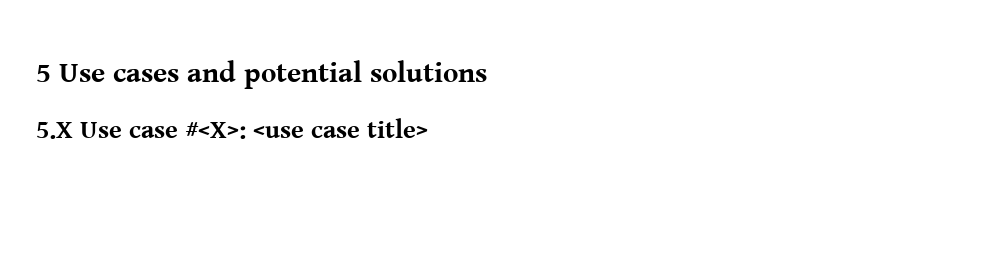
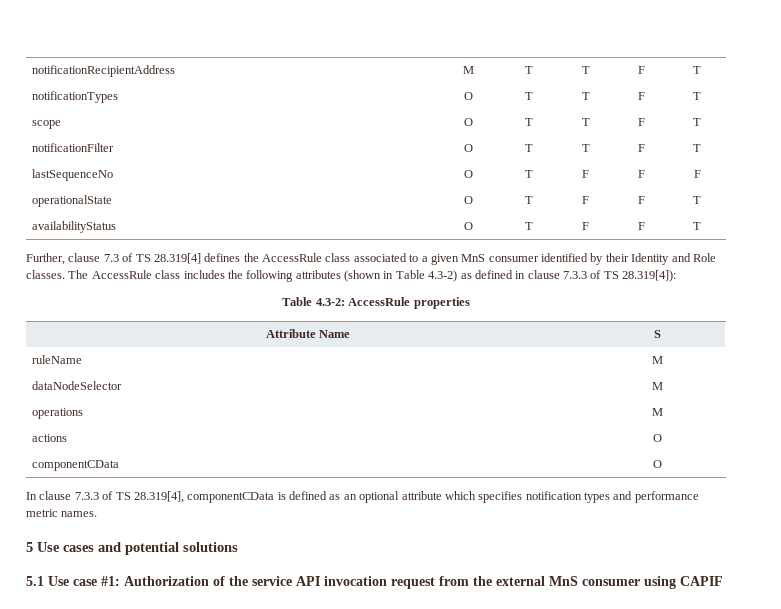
+ notificationRecipientAddress | M | T | T | F | T
+ notificationTypes | O | T | T | F | T
+ scope | O | T | T | F | T
+ notificationFilter | O | T | T | F | T
+ lastSequenceNo | O | T | F | F | F
+ operationalState | O | T | F | F | T
+ availabilityStatus | O | T | F | F | T
+ Further, clause 7.3 of TS 28.319[4] defines the AccessRule class associated to a given MnS consumer identified by their Identity and Role classes. The AccessRule class includes the following attributes (shown in Table 4.3-2) as defined in clause 7.3.3 of TS 28.319[4]):
+ Table 4.3-2: AccessRule properties
+ Attribute Name | S
+ ruleName | M
+ dataNodeSelector | M
+ operations | M
+ actions | O
+ componentCData | O
+ In clause 7.3.3 of TS 28.319[4], componentCData is defined as an optional attribute which specifies notification types and performance metric names.
- 5.X Use case #<X>: <use case title>
+ 5.1 Use case #1: Authorization of the service API invocation request from the external MnS consumer using CAPIF

